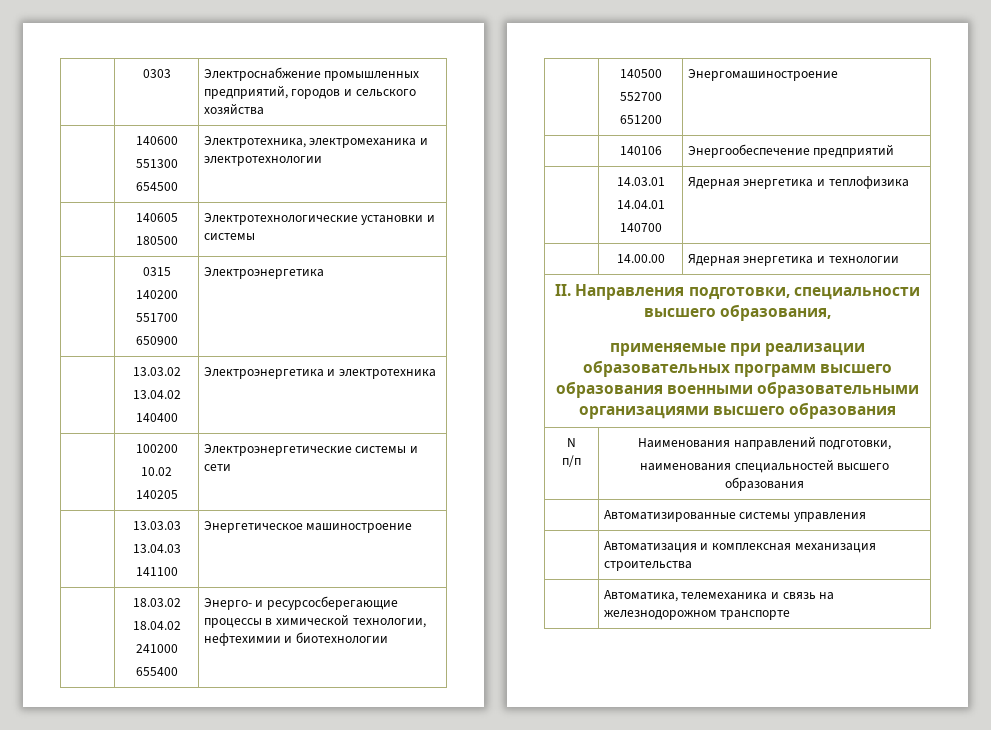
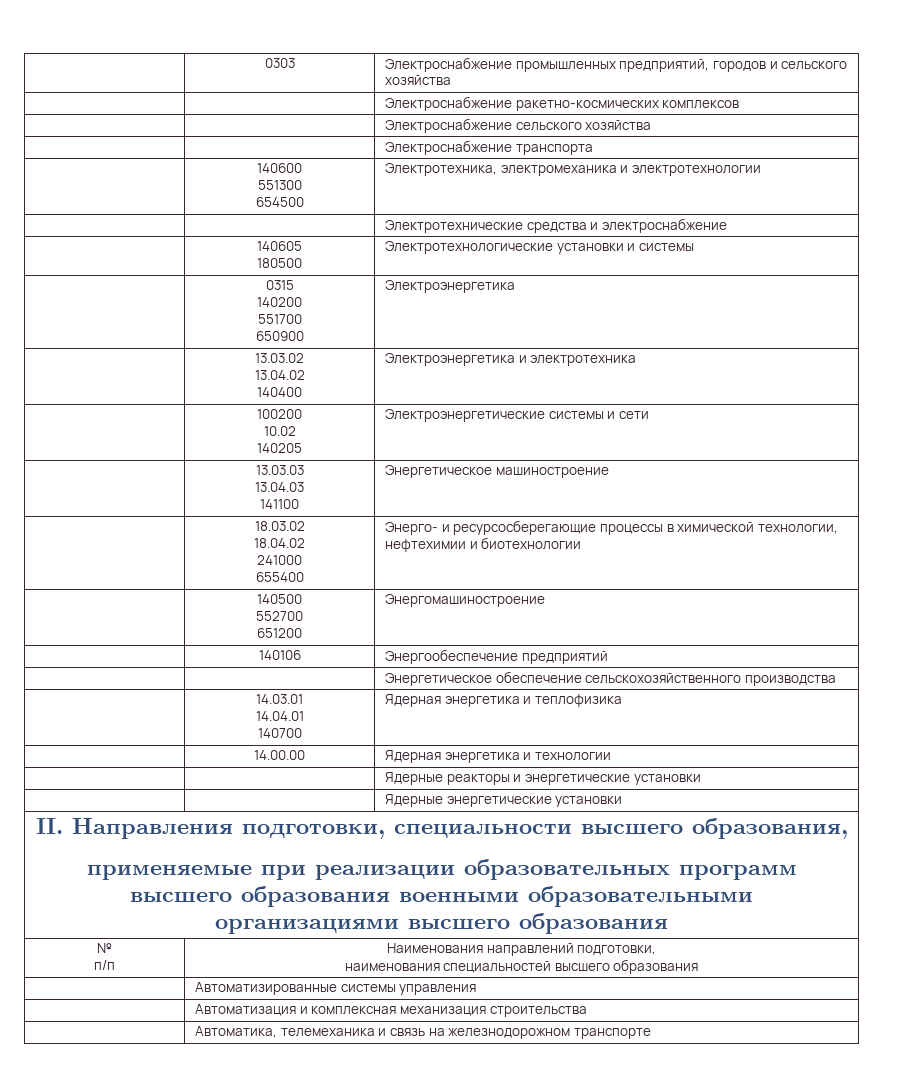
+ | | Электроснабжение ракетно-космических комплексов
+ | | Электроснабжение сельского хозяйства
+ | | Электроснабжение транспорта
+ | | Электротехнические средства и электроснабжение
+ | | Энергетическое обеспечение сельскохозяйственного производства
+ | | Ядерные реакторы и энергетические установки
+ | | Ядерные энергетические установки
- N
+ №

